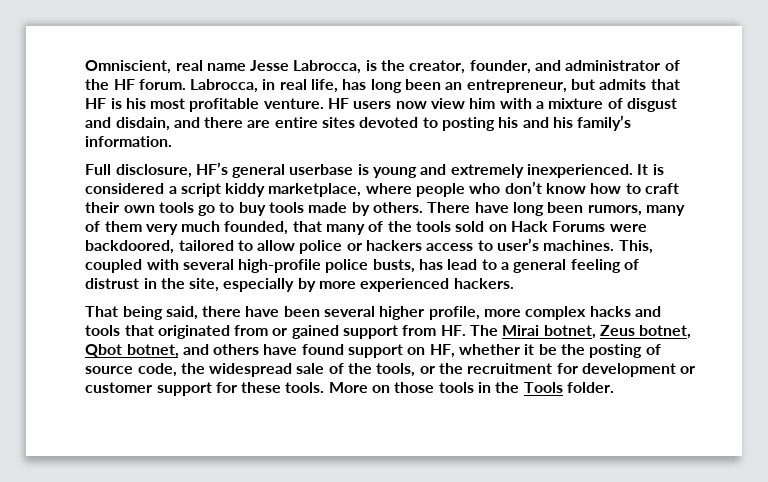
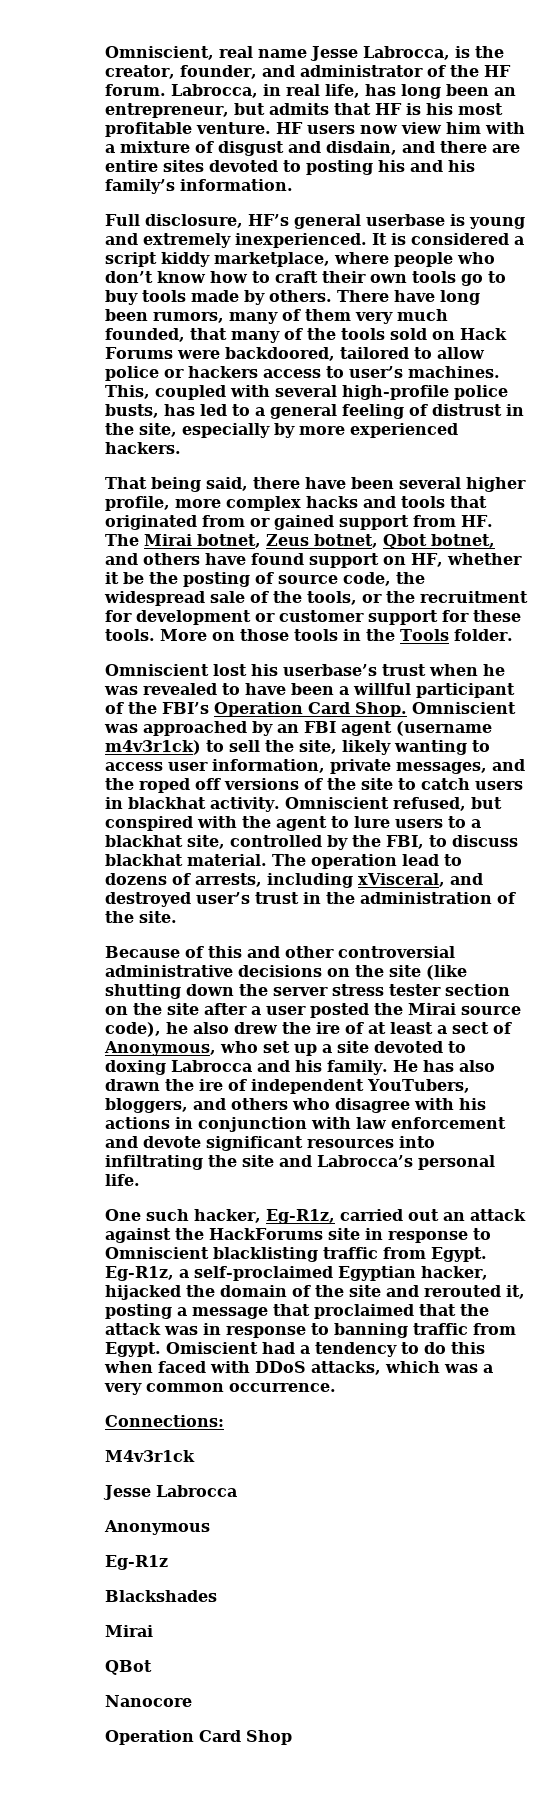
- This, coupled with several high-profile police busts, has lead to a general feeling of distrust in the site, especially by more experienced hackers.
+ This, coupled with several high-profile police busts, has led to a general feeling of distrust in the site, especially by more experienced hackers.
+ Omniscient lost his userbase’s trust when he was revealed to have been a willful participant of the FBI’s Operation Card Shop. Omniscient was approached by an FBI agent (username m4v3r1ck) to sell the site, likely wanting to access user information, private messages, and the roped off versions of the site to catch users in blackhat activity. Omniscient refused, but conspired with the agent to lure users to a blackhat site, controlled by the FBI, to discuss blackhat material. The operation lead to dozens of arrests, including xVisceral, and destroyed user’s trust in the administration of the site.
+ Because of this and other controversial administrative decisions on the site (like shutting down the server stress tester section on the site after a user posted the Mirai source code), he also drew the ire of at least a sect of Anonymous, who set up a site devoted to doxing Labrocca and his family. He has also drawn the ire of independent YouTubers, bloggers, and others who disagree with his actions in conjunction with law enforcement and devote significant resources into infiltrating the site and Labrocca’s personal life.
+ One such hacker, Eg-R1z, carried out an attack against the HackForums site in response to Omniscient blacklisting traffic from Egypt. Eg-R1z, a self-proclaimed Egyptian hacker, hijacked the domain of the site and rerouted it, posting a message that proclaimed that the attack was in response to banning traffic from Egypt. Omiscient had a tendency to do this when faced with DDoS attacks, which was a very common occurrence.
+ Connections:
+ M4v3r1ck
+ Jesse Labrocca
+ Anonymous
+ Eg-R1z
+ Blackshades
+ Mirai
+ QBot
+ Nanocore
+ Operation Card Shop

